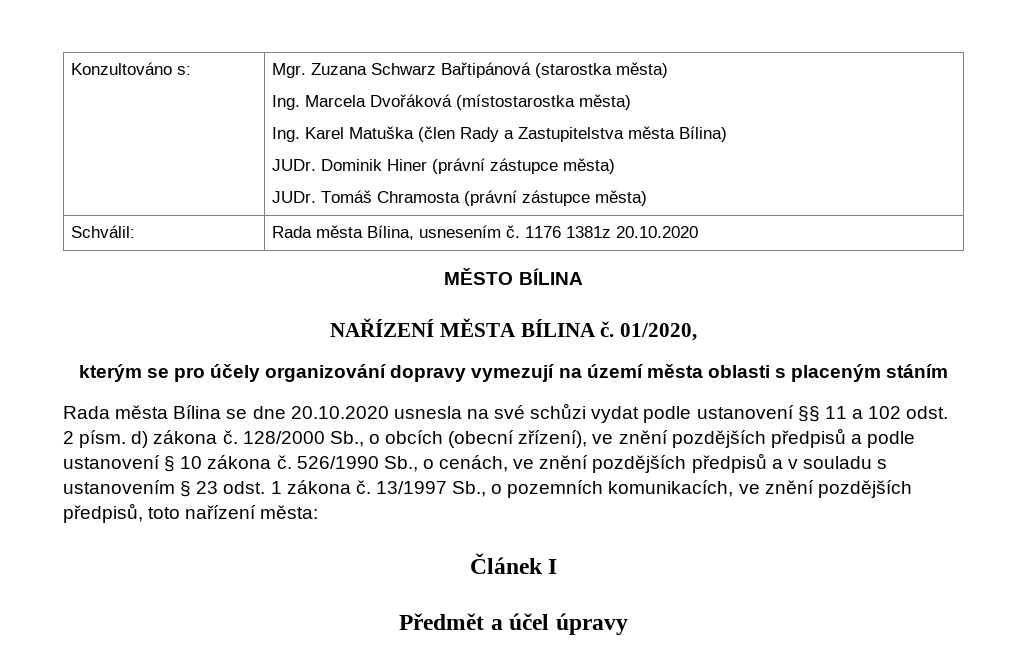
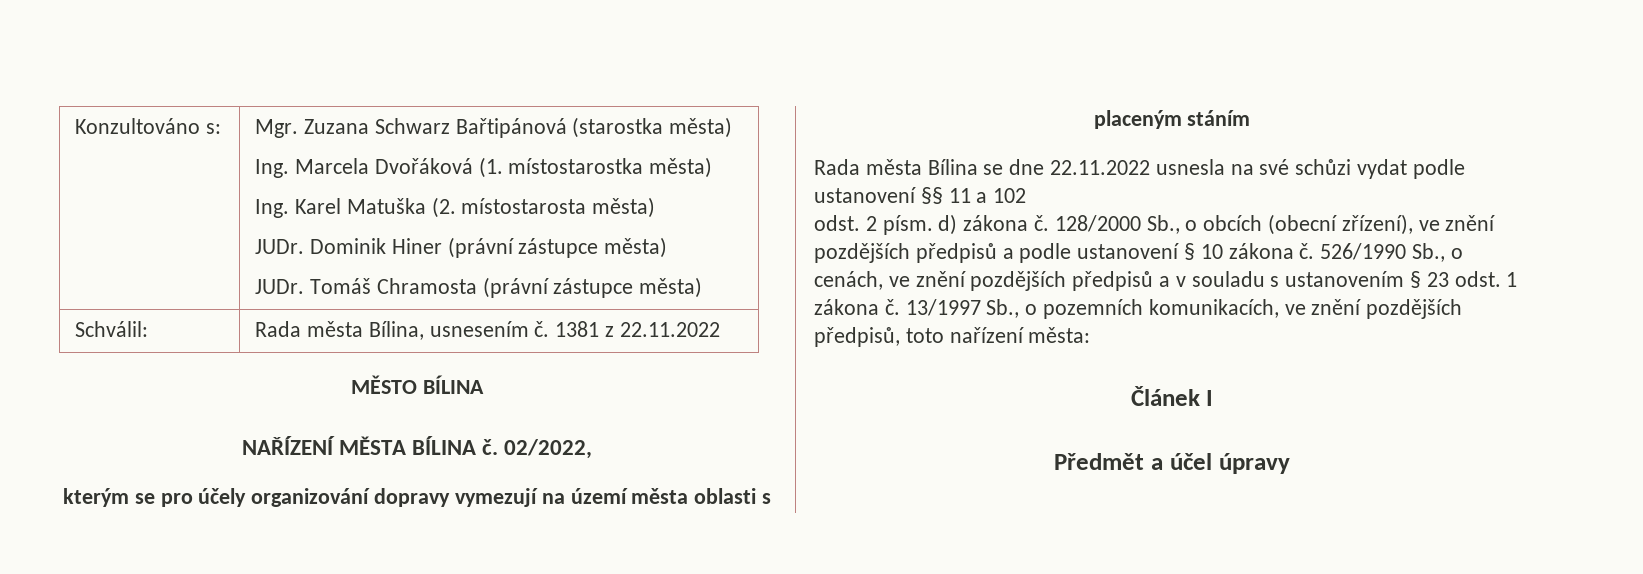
  Konzultováno s: | Mgr. Zuzana Schwarz Bařtipánová (starostka města)
- Ing. Marcela Dvořáková (místostarostka města)
- Ing. Karel Matuška (člen Rady a Zastupitelstva města Bílina)
+ Ing. Marcela Dvořáková (1. místostarostka města)
+ Ing. Karel Matuška (2. místostarosta města)
- Schválil: | Rada města Bílina, usnesením č. 1176 1381z 20.10.2020
+ Schválil: | Rada města Bílina, usnesením č. 1381 z 22.11.2022
- 01/2020,
+ 02/2022,
- Rada města Bílina se dne 20.10.2020 usnesla na své schůzi vydat podle ustanovení §§ 11 a 102 odst. 2 písm. d) zákona č.
+ Rada města Bílina se dne 22.11.2022 usnesla na své schůzi vydat podle ustanovení §§ 11 a 102
+ odst. 2 písm. d) zákona č.

